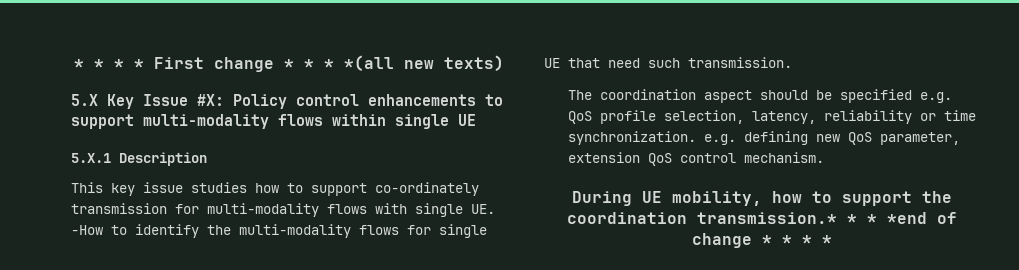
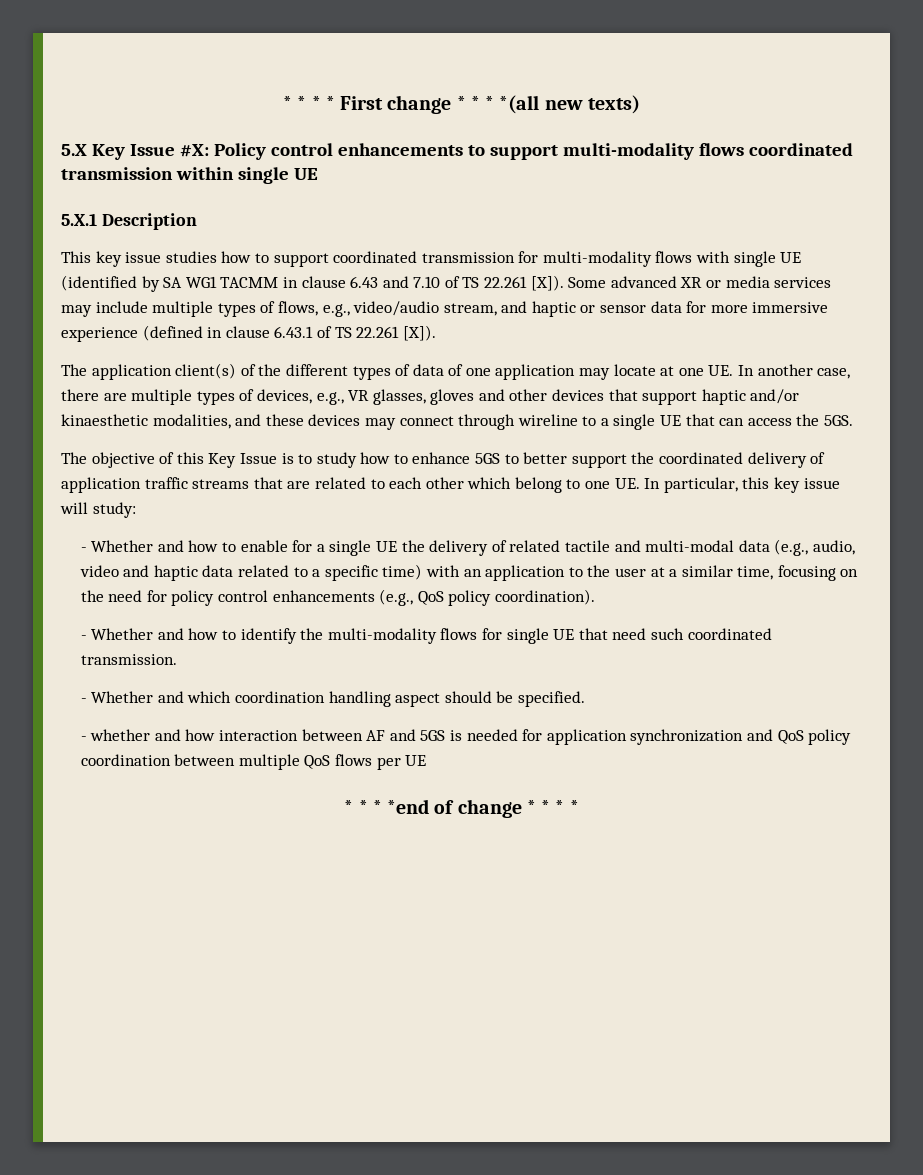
- 5.X Key Issue #X: Policy control enhancements to support multi-modality flows within single UE
+ 5.X Key Issue #X: Policy control enhancements to support multi-modality flows coordinated transmission within single UE
- This key issue studies how to support co-ordinately transmission for multi-modality flows with single UE. -How to identify the multi-modality flows for single UE that need such transmission.
+ This key issue studies how to support coordinated transmission for multi-modality flows with single UE (identified by SA WG1 TACMM in clause 6.43 and 7.10 of TS 22.261 [X]). Some advanced XR or media services may include multiple types of flows, e.g., video/audio stream, and haptic or sensor data for more immersive experience (defined in clause 6.43.1 of TS 22.261 [X]).
+ The application client(s) of the different types of data of one application may locate at one UE. In another case, there are multiple types of devices, e.g., VR glasses, gloves and other devices that support haptic and/or kinaesthetic modalities, and these devices may connect through wireline to a single UE that can access the 5GS.
+ The objective of this Key Issue is to study how to enhance 5GS to better support the coordinated delivery of application traffic streams that are related to each other which belong to one UE. In particular, this key issue will study:
+ - Whether and how to enable for a single UE the delivery of related tactile and multi-modal data (e.g., audio, video and haptic data related to a specific time) with an application to the user at a similar time, focusing on the need for policy control enhancements (e.g., QoS policy coordination).
+ - Whether and how to identify the multi-modality flows for single UE that need such coordinated transmission.
- The coordination aspect should be specified e.g. QoS profile selection, latency, reliability or time synchronization. e.g. defining new QoS parameter, extension QoS control mechanism.
- During UE mobility, how to support the coordination transmission.* * * *end of change * * * *
+ - Whether and which coordination handling aspect should be specified.
+ - whether and how interaction between AF and 5GS is needed for application synchronization and QoS policy coordination between multiple QoS flows per UE
+ * * * *end of change * * * *

